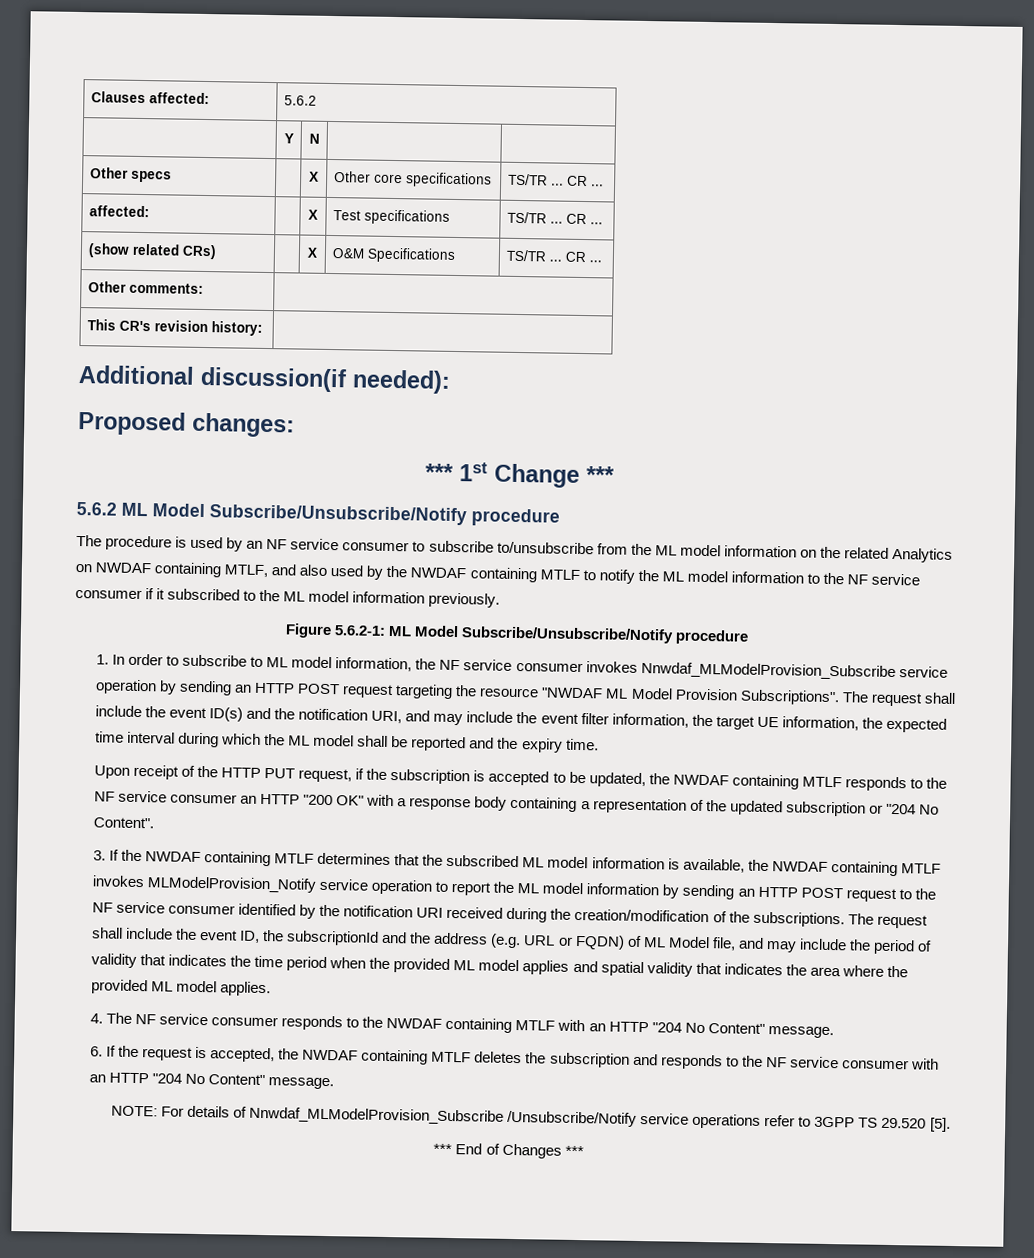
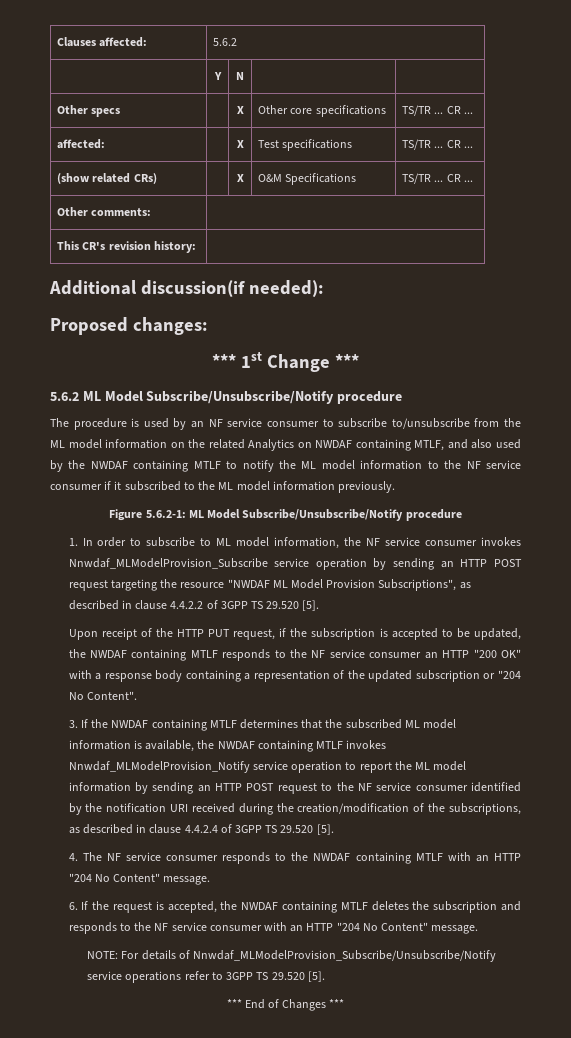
- 1. In order to subscribe to ML model information, the NF service consumer invokes Nnwdaf_MLModelProvision_Subscribe service operation by sending an HTTP POST request targeting the resource "NWDAF ML Model Provision Subscriptions". The request shall include the event ID(s) and the notification URI, and may include the event filter information, the target UE information, the expected time interval during which the ML model shall be reported and the expiry time.
+ 1. In order to subscribe to ML model information, the NF service consumer invokes Nnwdaf_MLModelProvision_Subscribe service operation by sending an HTTP POST request targeting the resource "NWDAF ML Model Provision Subscriptions", as described in clause 4.4.2.2 of 3GPP TS 29.520 [5].
- 3. If the NWDAF containing MTLF determines that the subscribed ML model information is available, the NWDAF containing MTLF invokes MLModelProvision_Notify service operation to report the ML model information by sending an HTTP POST request to the NF service consumer identified by the notification URI received during the creation/modification of the subscriptions. The request shall include the event ID, the subscriptionId and the address (e.g. URL or FQDN) of ML Model file, and may include the period of validity that indicates the time period when the provided ML model applies and spatial validity that indicates the area where the provided ML model applies.
+ 3. If the NWDAF containing MTLF determines that the subscribed ML model information is available, the NWDAF containing MTLF invokes Nnwdaf_MLModelProvision_Notify service operation to report the ML model information by sending an HTTP POST request to the NF service consumer identified by the notification URI received during the creation/modification of the subscriptions, as described in clause 4.4.2.4 of 3GPP TS 29.520 [5].
- NOTE: For details of Nnwdaf_MLModelProvision_Subscribe /Unsubscribe/Notify service operations refer to 3GPP TS 29.520 [5].
+ NOTE: For details of Nnwdaf_MLModelProvision_Subscribe/Unsubscribe/Notify service operations refer to 3GPP TS 29.520 [5].

